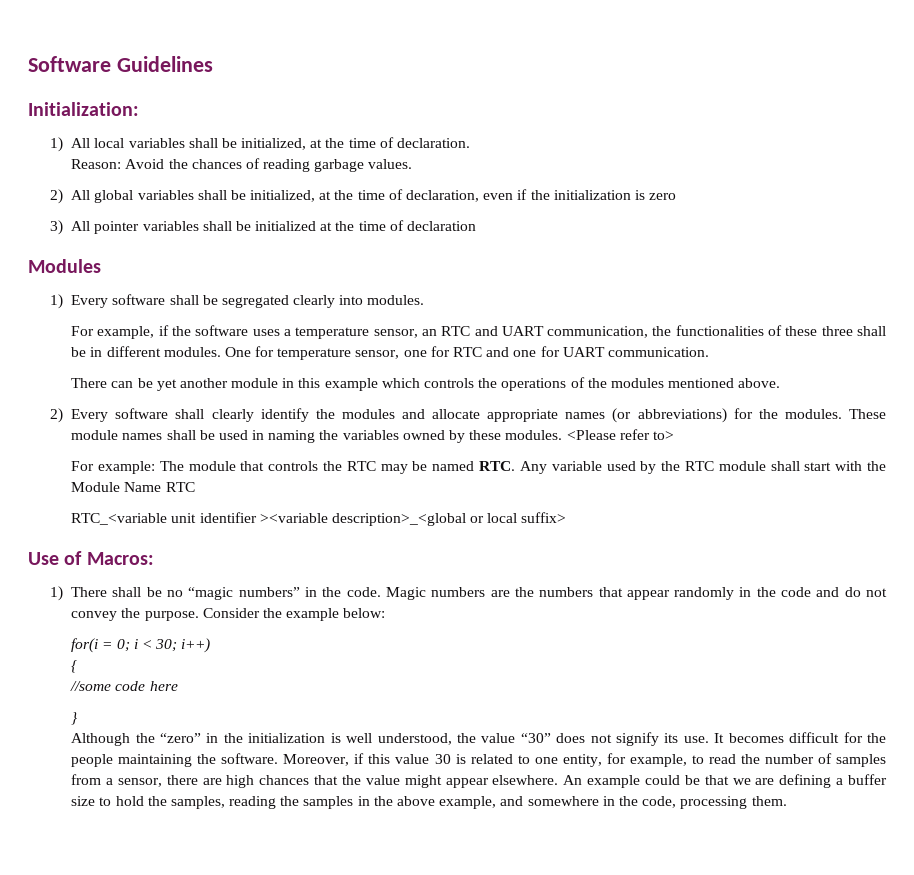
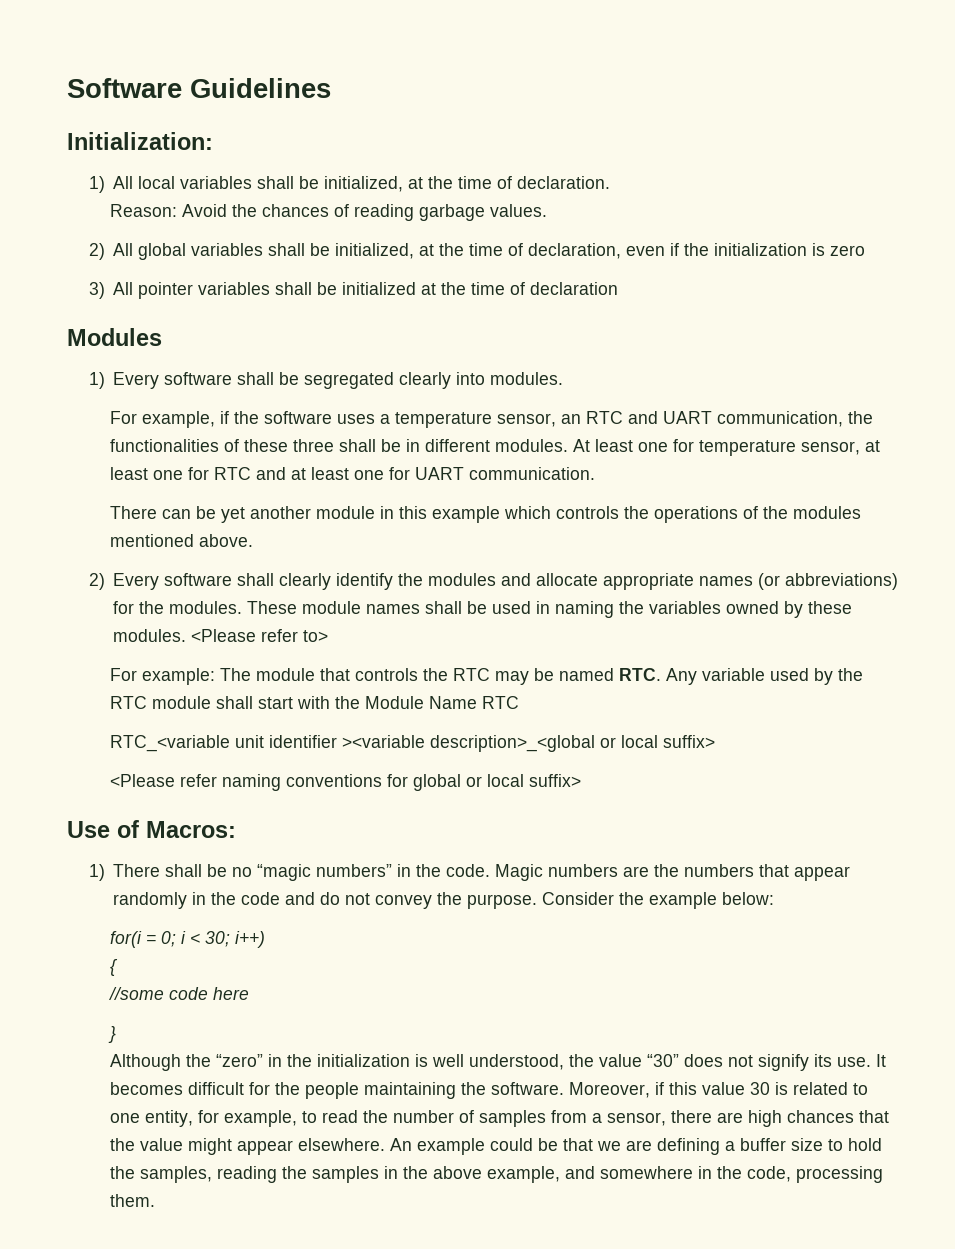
- One for temperature sensor, one for RTC and one for UART communication.
+ At least one for temperature sensor, at least one for RTC and at least one for UART communication.
+ <Please refer naming conventions for global or local suffix>

